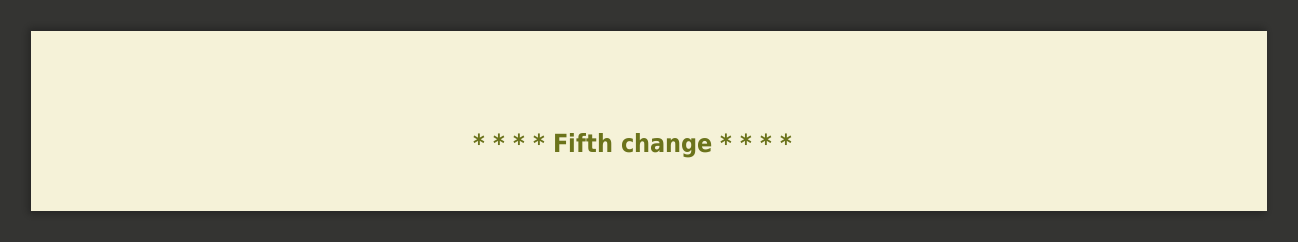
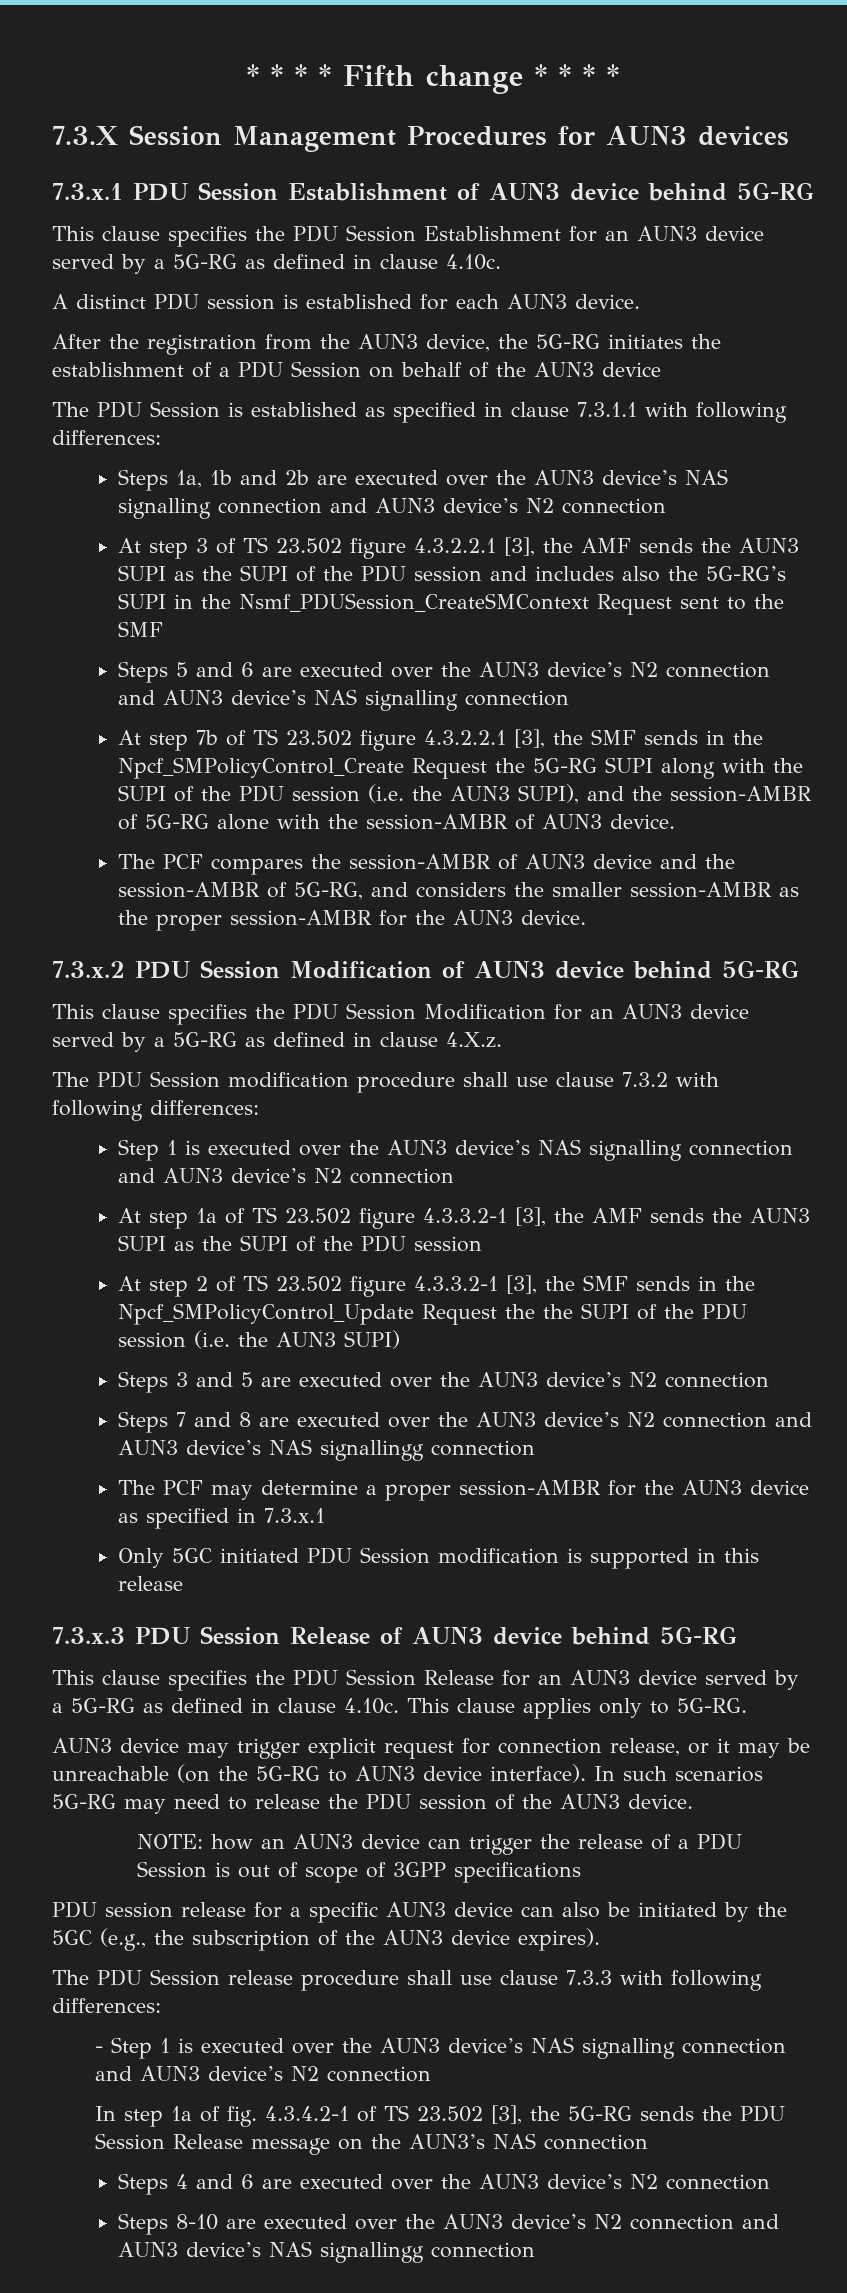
+ 7.3.X Session Management Procedures for AUN3 devices
+ 7.3.x.1 PDU Session Establishment of AUN3 device behind 5G-RG
+ This clause specifies the PDU Session Establishment for an AUN3 device served by a 5G-RG as defined in clause 4.10c.
+ A distinct PDU session is established for each AUN3 device.
+ After the registration from the AUN3 device, the 5G-RG initiates the establishment of a PDU Session on behalf of the AUN3 device
+ The PDU Session is established as specified in clause 7.3.1.1 with following differences:
+ Steps 1a, 1b and 2b are executed over the AUN3 device’s NAS signalling connection and AUN3 device’s N2 connection
+ At step 3 of TS 23.502 figure 4.3.2.2.1 [3], the AMF sends the AUN3 SUPI as the SUPI of the PDU session and includes also the 5G-RG’s SUPI in the Nsmf_PDUSession_CreateSMContext Request sent to the SMF
+ Steps 5 and 6 are executed over the AUN3 device’s N2 connection and AUN3 device’s NAS signalling connection
+ At step 7b of TS 23.502 figure 4.3.2.2.1 [3], the SMF sends in the Npcf_SMPolicyControl_Create Request the 5G-RG SUPI along with the SUPI of the PDU session (i.e. the AUN3 SUPI), and the session-AMBR of 5G-RG alone with the session-AMBR of AUN3 device.
+ The PCF compares the session-AMBR of AUN3 device and the session-AMBR of 5G-RG, and considers the smaller session-AMBR as the proper session-AMBR for the AUN3 device.
+ 7.3.x.2 PDU Session Modification of AUN3 device behind 5G-RG
+ This clause specifies the PDU Session Modification for an AUN3 device served by a 5G-RG as defined in clause 4.X.z.
+ The PDU Session modification procedure shall use clause 7.3.2 with following differences:
+ Step 1 is executed over the AUN3 device’s NAS signalling connection and AUN3 device’s N2 connection
+ At step 1a of TS 23.502 figure 4.3.3.2-1 [3], the AMF sends the AUN3 SUPI as the SUPI of the PDU session
+ At step 2 of TS 23.502 figure 4.3.3.2-1 [3], the SMF sends in the Npcf_SMPolicyControl_Update Request the the SUPI of the PDU session (i.e. the AUN3 SUPI)
+ Steps 3 and 5 are executed over the AUN3 device’s N2 connection
+ Steps 7 and 8 are executed over the AUN3 device’s N2 connection and AUN3 device’s NAS signallingg connection
+ The PCF may determine a proper session-AMBR for the AUN3 device as specified in 7.3.x.1
+ Only 5GC initiated PDU Session modification is supported in this release
+ 7.3.x.3 PDU Session Release of AUN3 device behind 5G-RG
+ This clause specifies the PDU Session Release for an AUN3 device served by a 5G-RG as defined in clause 4.10c. This clause applies only to 5G-RG.
+ AUN3 device may trigger explicit request for connection release, or it may be unreachable (on the 5G-RG to AUN3 device interface). In such scenarios 5G-RG may need to release the PDU session of the AUN3 device.
+ NOTE: how an AUN3 device can trigger the release of a PDU Session is out of scope of 3GPP specifications
+ PDU session release for a specific AUN3 device can also be initiated by the 5GC (e.g., the subscription of the AUN3 device expires).
+ The PDU Session release procedure shall use clause 7.3.3 with following differences:
+ - Step 1 is executed over the AUN3 device’s NAS signalling connection and AUN3 device’s N2 connection
+ In step 1a of fig. 4.3.4.2-1 of TS 23.502 [3], the 5G-RG sends the PDU Session Release message on the AUN3’s NAS connection
+ Steps 4 and 6 are executed over the AUN3 device’s N2 connection
+ Steps 8-10 are executed over the AUN3 device’s N2 connection and AUN3 device’s NAS signallingg connection

